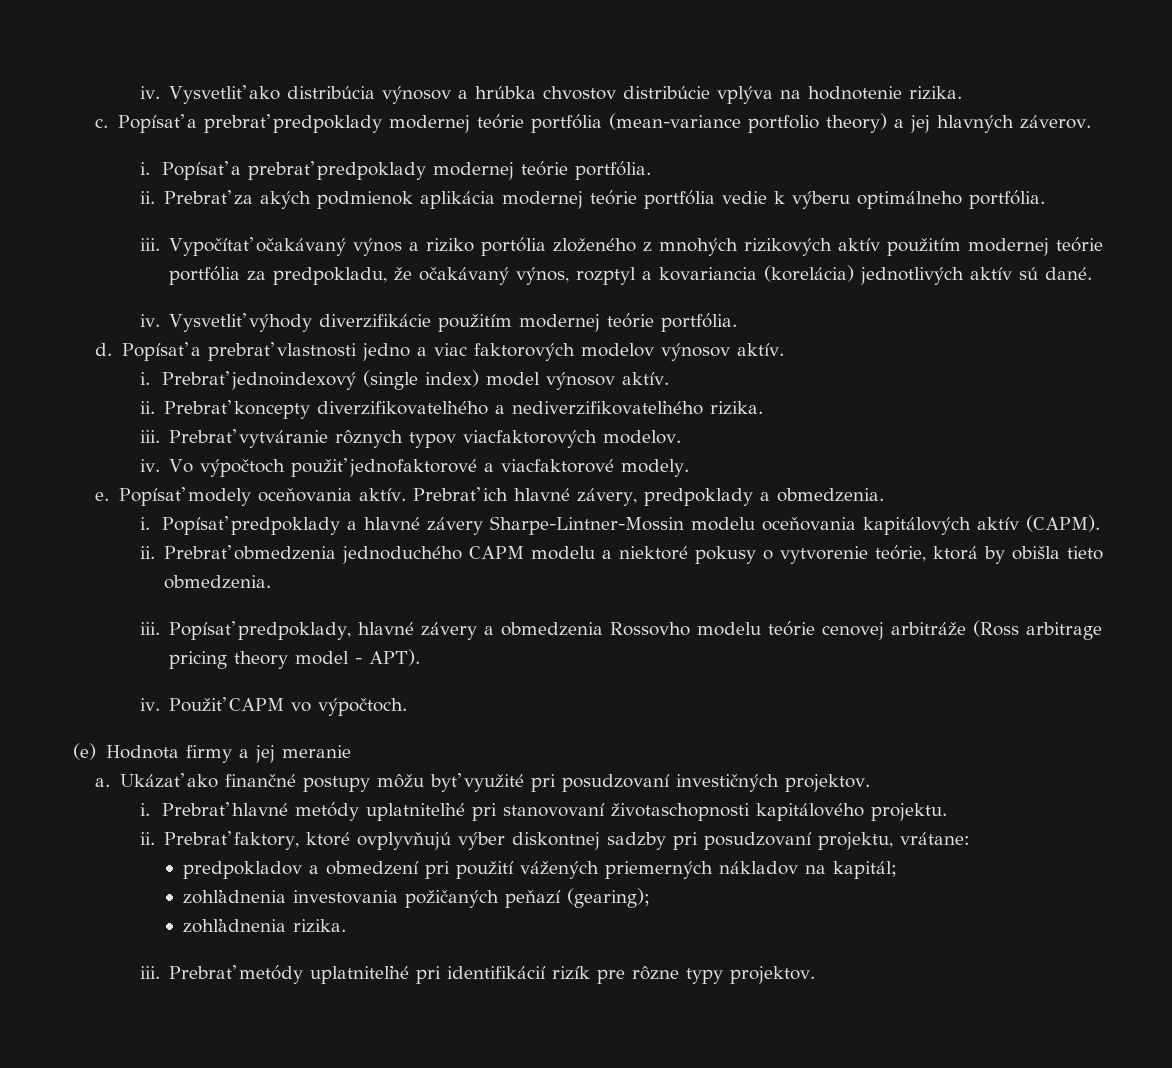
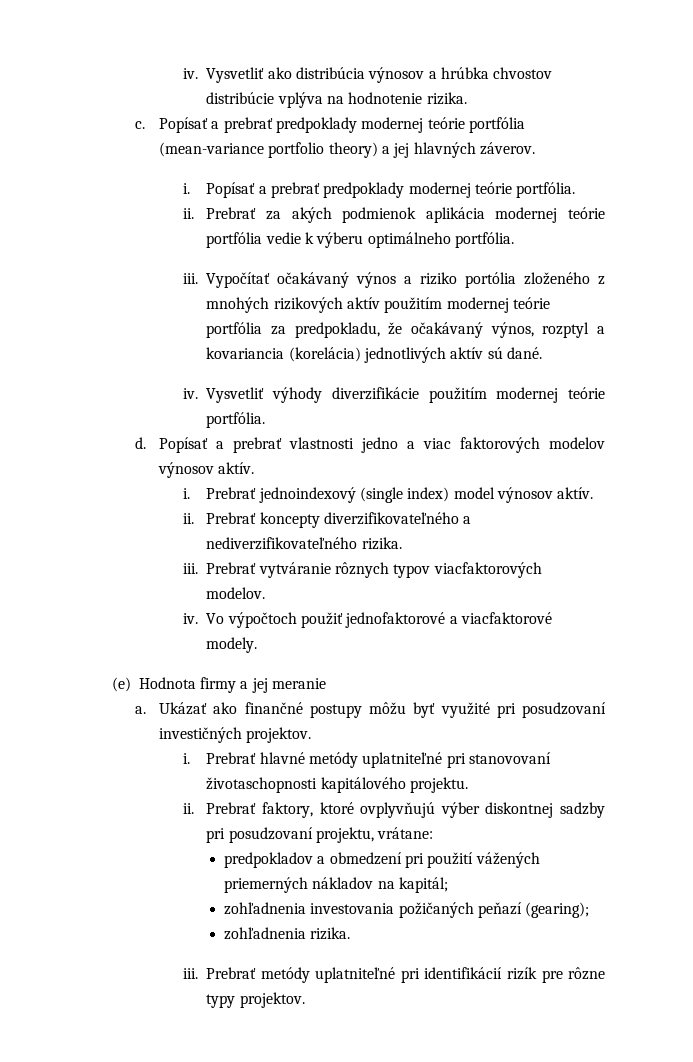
- e. Popísať modely oceňovania aktív. Prebrať ich hlavné závery, predpoklady a obmedzenia.
- i. Popísať predpoklady a hlavné závery Sharpe-Lintner-Mossin modelu oceňovania kapitálových aktív (CAPM).
- ii. Prebrať obmedzenia jednoduchého CAPM modelu a niektoré pokusy o vytvorenie teórie, ktorá by obišla tieto obmedzenia.
- iii. Popísať predpoklady, hlavné závery a obmedzenia Rossovho modelu teórie cenovej arbitráže (Ross arbitrage pricing theory model - APT).
- iv. Použiť CAPM vo výpočtoch.

